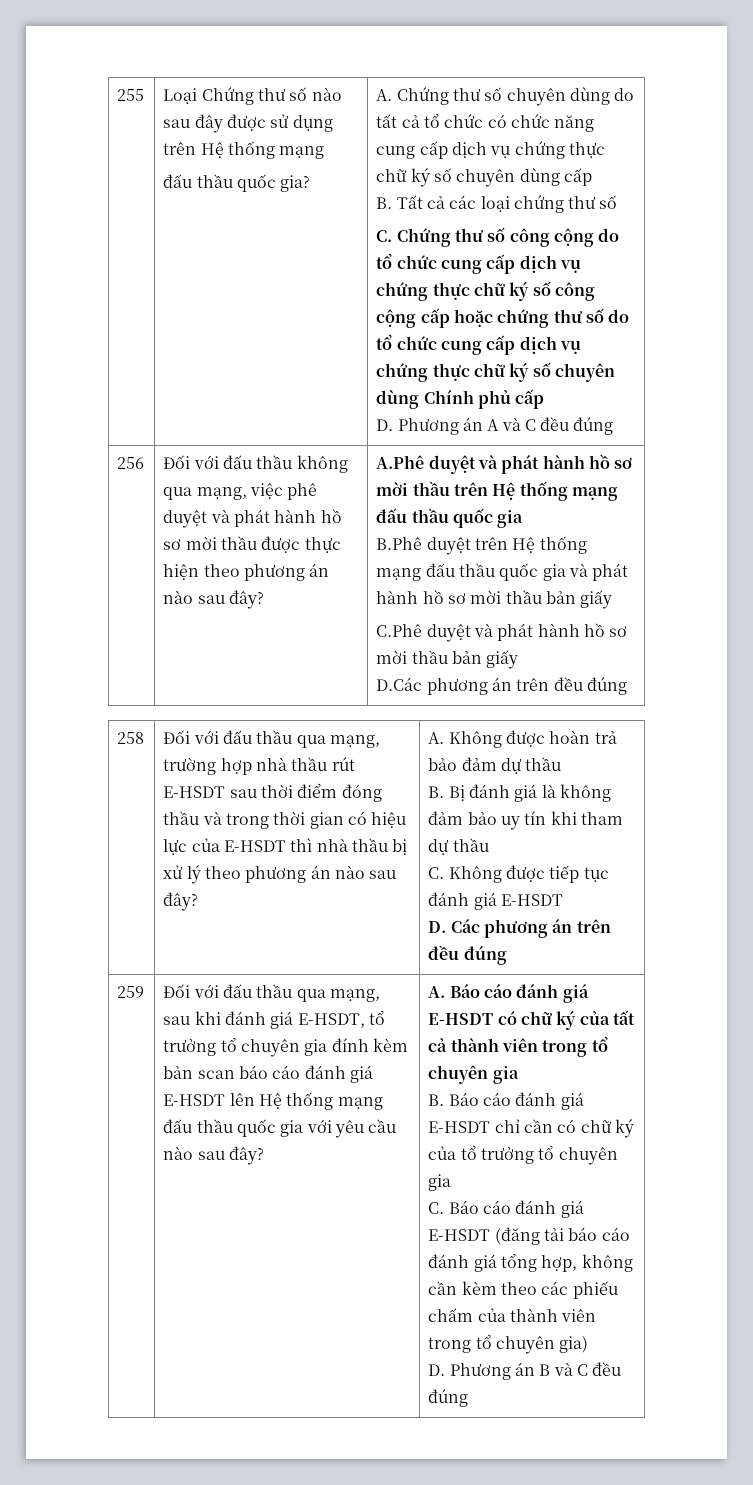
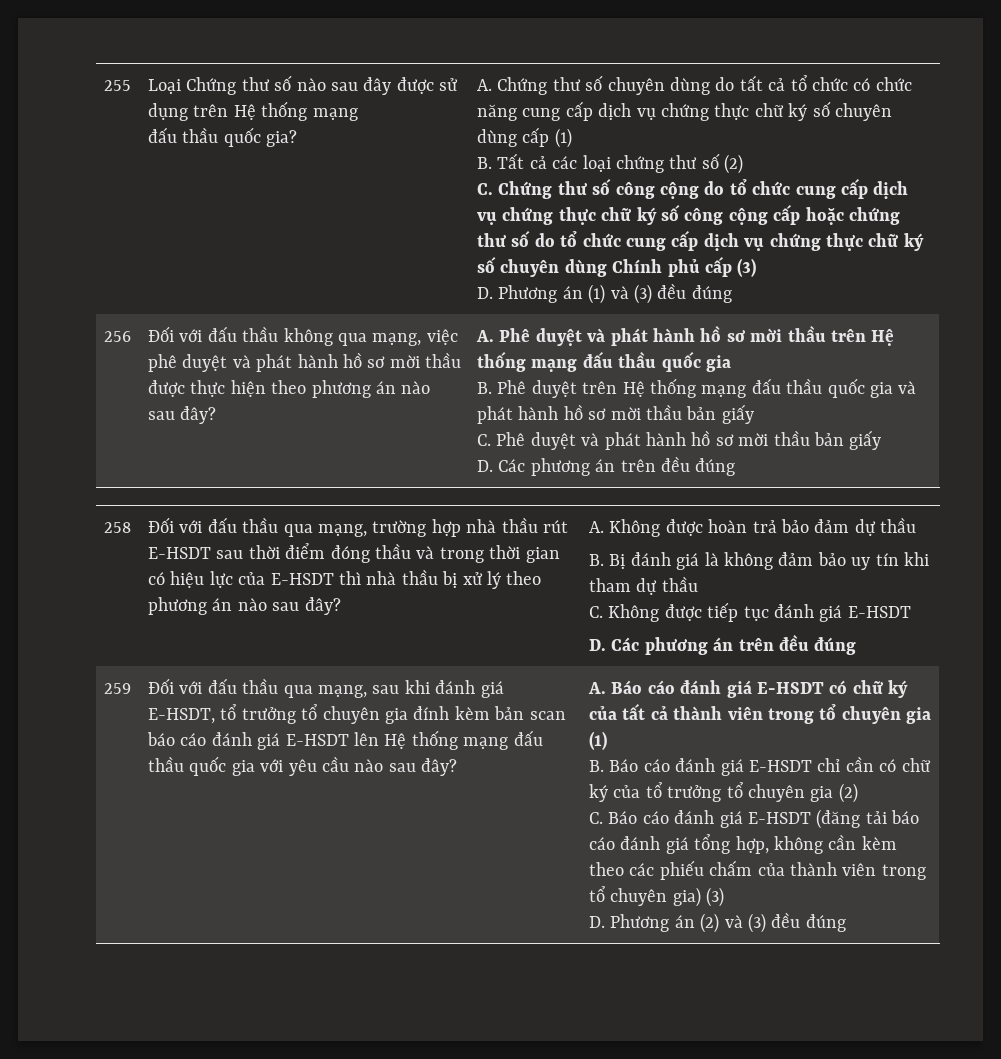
- A. Chứng thư số chuyên dùng do tất cả tổ chức có chức năng cung cấp dịch vụ chứng thực chữ ký số chuyên dùng cấp
+ A. Chứng thư số chuyên dùng do tất cả tổ chức có chức năng cung cấp dịch vụ chứng thực chữ ký số chuyên dùng cấp (1)
- B. Tất cả các loại chứng thư số
+ B. Tất cả các loại chứng thư số (2)
- C. Chứng thư số công cộng do tổ chức cung cấp dịch vụ chứng thực chữ ký số công cộng cấp hoặc chứng thư số do tổ chức cung cấp dịch vụ chứng thực chữ ký số chuyên dùng Chính phủ cấp
- D. Phương án A và C đều đúng
+ C. Chứng thư số công cộng do tổ chức cung cấp dịch vụ chứng thực chữ ký số công cộng cấp hoặc chứng thư số do tổ chức cung cấp dịch vụ chứng thực chữ ký số chuyên dùng Chính phủ cấp (3)
+ D. Phương án (1) và (3) đều đúng
- A.Phê duyệt và phát hành hồ sơ mời thầu trên Hệ thống mạng đấu thầu quốc gia
+ A. Phê duyệt và phát hành hồ sơ mời thầu trên Hệ thống mạng đấu thầu quốc gia
- B.Phê duyệt trên Hệ thống mạng đấu thầu quốc gia và phát hành hồ sơ mời thầu bản giấy
+ B. Phê duyệt trên Hệ thống mạng đấu thầu quốc gia và phát hành hồ sơ mời thầu bản giấy
- C.Phê duyệt và phát hành hồ sơ mời thầu bản giấy
- D.Các phương án trên đều đúng
+ C. Phê duyệt và phát hành hồ sơ mời thầu bản giấy
+ D. Các phương án trên đều đúng
- A. Báo cáo đánh giá E-HSDT có chữ ký của tất cả thành viên trong tổ chuyên gia
+ A. Báo cáo đánh giá E-HSDT có chữ ký của tất cả thành viên trong tổ chuyên gia (1)
- B. Báo cáo đánh giá E-HSDT chỉ cần có chữ ký của tổ trưởng tổ chuyên gia
+ B. Báo cáo đánh giá E-HSDT chỉ cần có chữ ký của tổ trưởng tổ chuyên gia (2)
- C. Báo cáo đánh giá E-HSDT (đăng tải báo cáo đánh giá tổng hợp, không cần kèm theo các phiếu chấm của thành viên trong tổ chuyên gia)
- D. Phương án B và C đều đúng
+ C. Báo cáo đánh giá E-HSDT (đăng tải báo cáo đánh giá tổng hợp, không cần kèm theo các phiếu chấm của thành viên trong tổ chuyên gia) (3)
+ D. Phương án (2) và (3) đều đúng

